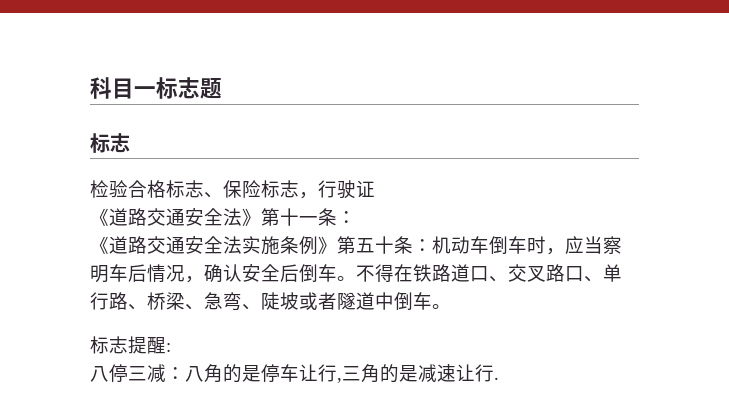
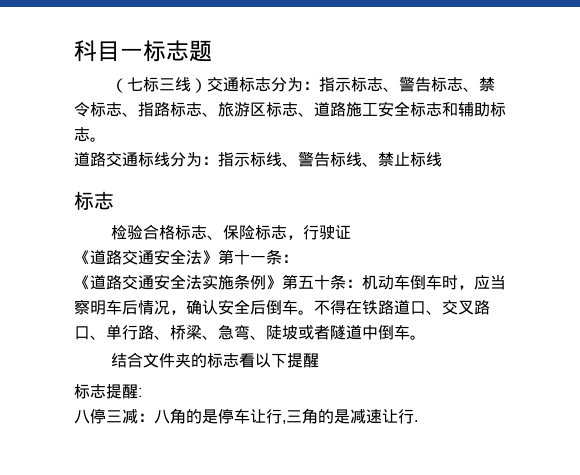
+ （七标三线）交通标志分为：指示标志、警告标志、禁令标志、指路标志、旅游区标志、道路施工安全标志和辅助标志。
+ 道路交通标线分为：指示标线、警告标线、禁止标线
+ 结合文件夹的标志看以下提醒

